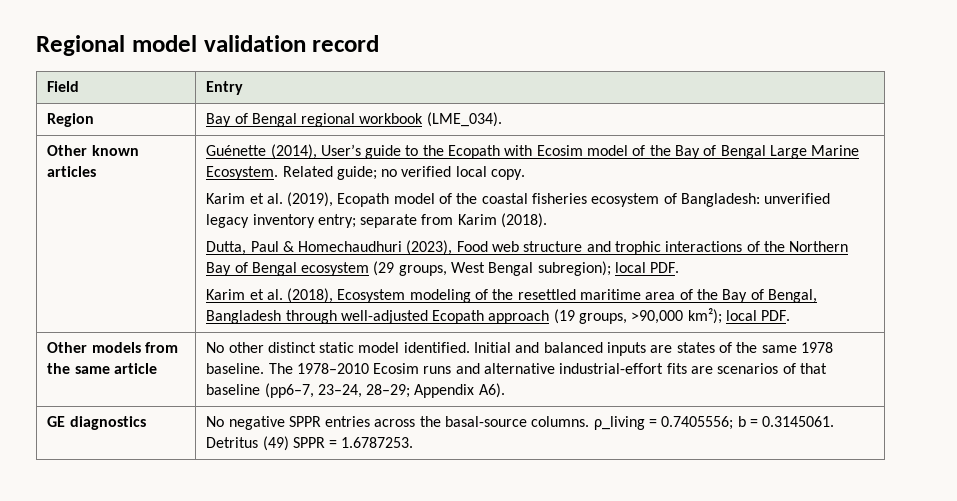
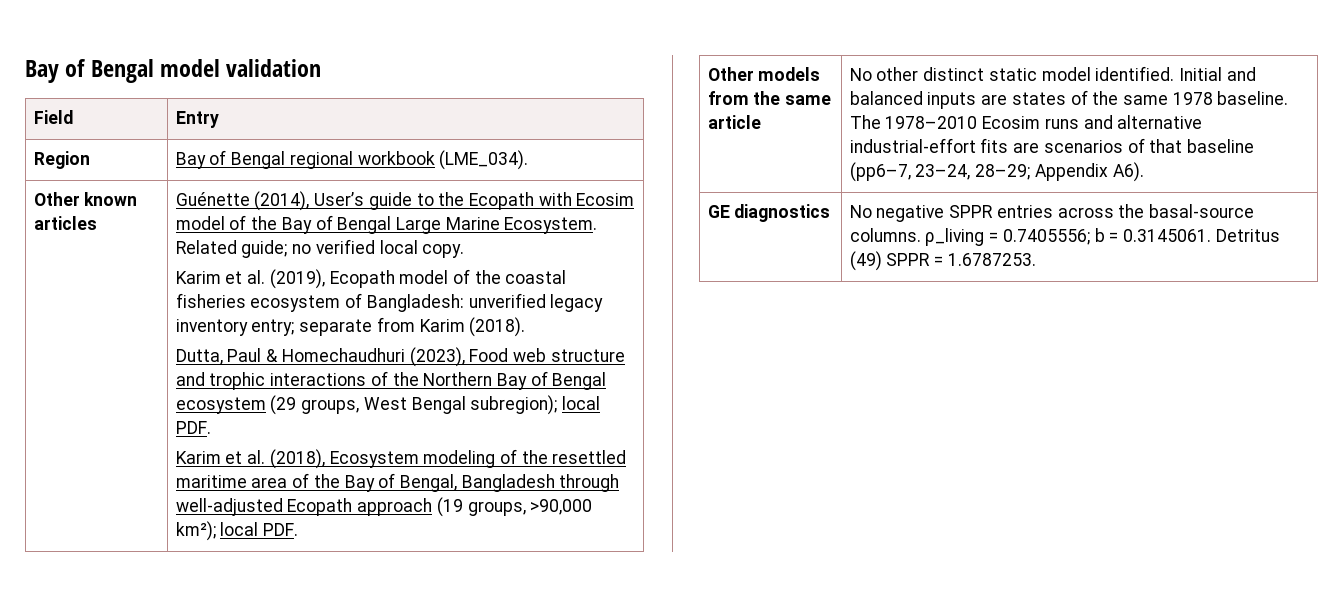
- Regional model validation record
+ Bay of Bengal model validation

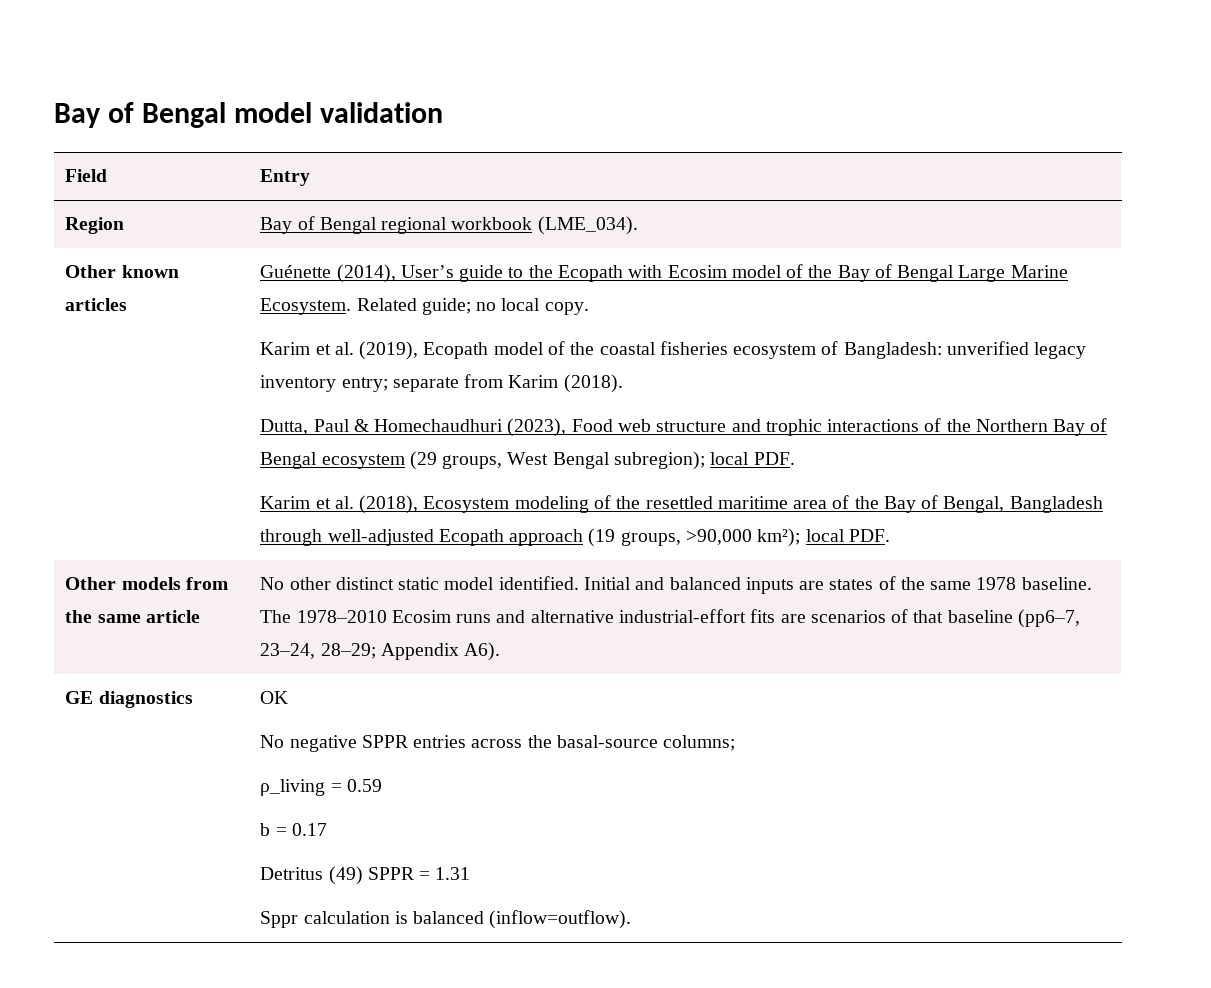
- Related guide; no verified local copy.
+ Related guide; no local copy.
- GE diagnostics | No negative SPPR entries across the basal-source columns. ρ_living = 0.7405556; b = 0.3145061. Detritus (49) SPPR = 1.6787253.
+ GE diagnostics | OK
+ No negative SPPR entries across the basal-source columns;
+ ρ_living = 0.59
+ b = 0.17
+ Detritus (49) SPPR = 1.31
+ Sppr calculation is balanced (inflow=outflow).

